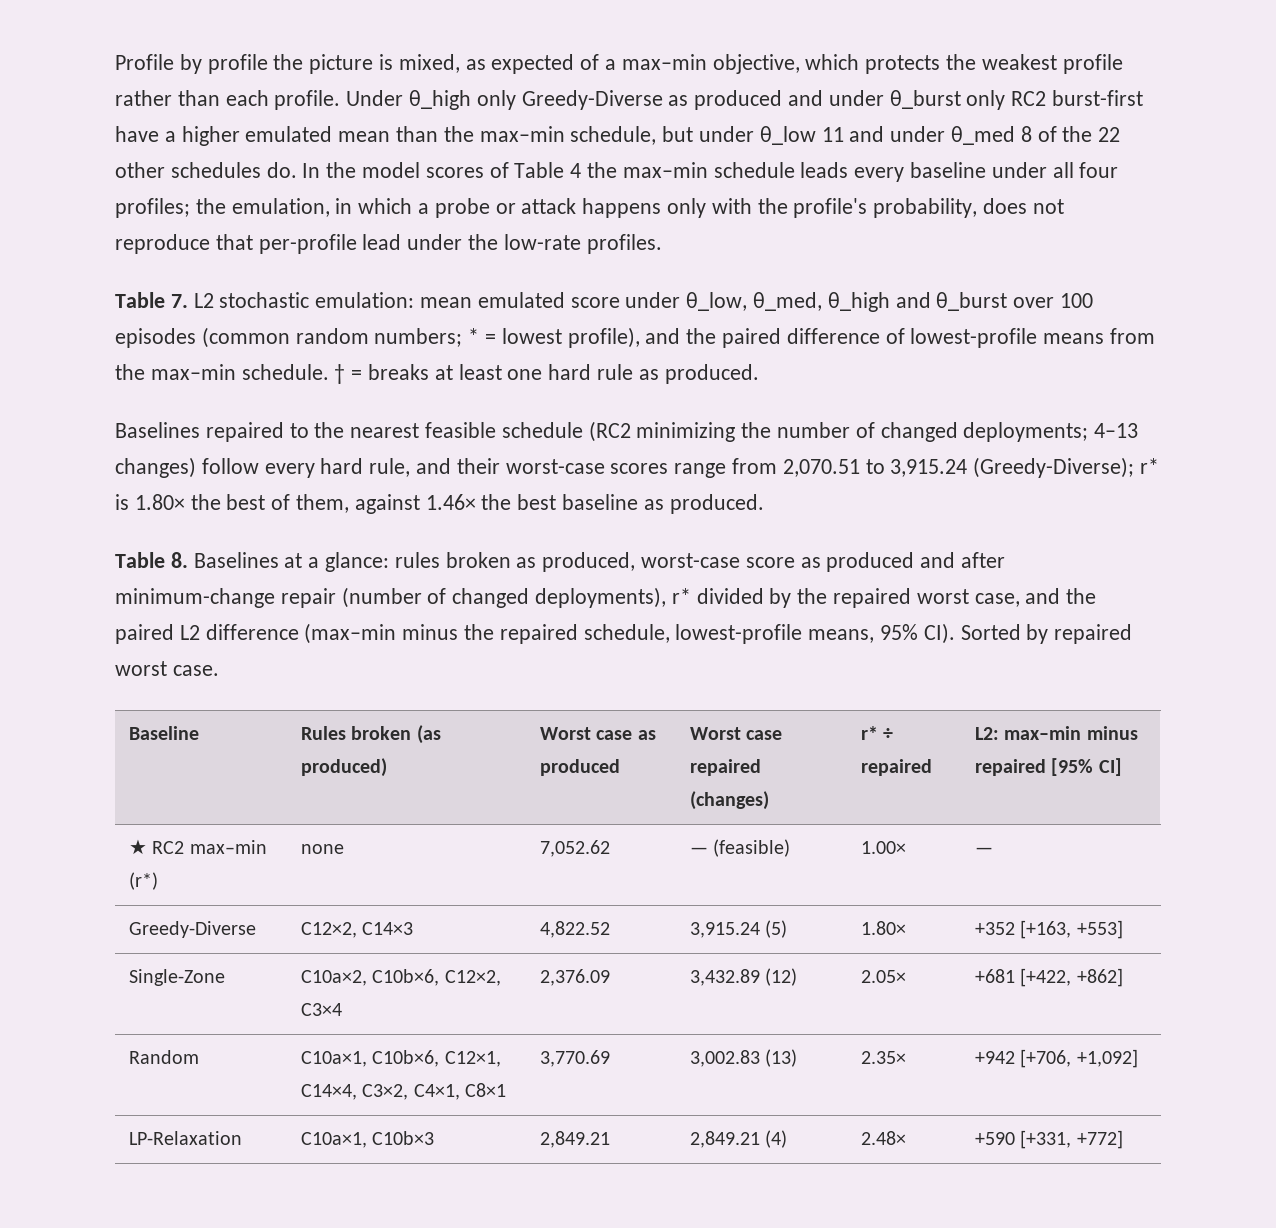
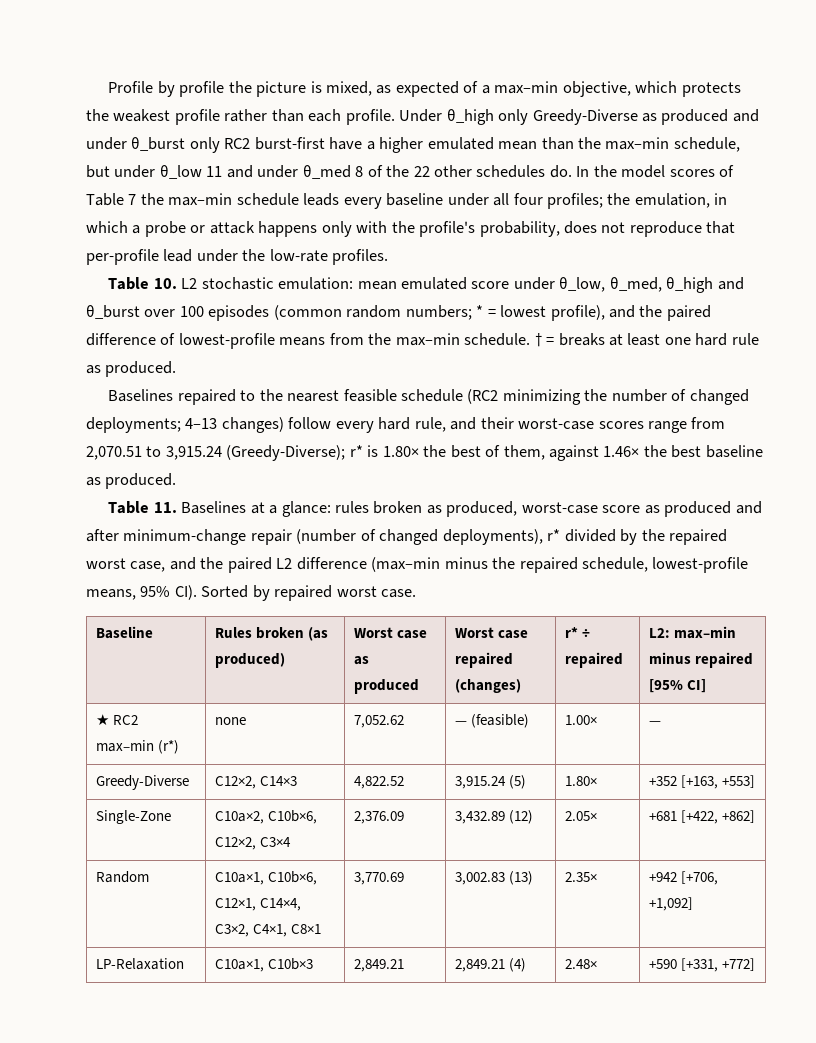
- In the model scores of Table 4 the max–min schedule leads every baseline under all four profiles; the emulation, in which a probe or attack happens only with the profile's probability, does not reproduce that per-profile lead under the low-rate profiles.
+ In the model scores of Table 7 the max–min schedule leads every baseline under all four profiles; the emulation, in which a probe or attack happens only with the profile's probability, does not reproduce that per-profile lead under the low-rate profiles.
- Table 7. L2 stochastic emulation: mean emulated score under θ_low, θ_med, θ_high and θ_burst over 100 episodes (common random numbers; * = lowest profile), and the paired difference of lowest-profile means from the max–min schedule.
+ Table 10. L2 stochastic emulation: mean emulated score under θ_low, θ_med, θ_high and θ_burst over 100 episodes (common random numbers; * = lowest profile), and the paired difference of lowest-profile means from the max–min schedule.
- Table 8. Baselines at a glance: rules broken as produced, worst-case score as produced and after minimum-change repair (number of changed deployments), r* divided by the repaired worst case, and the paired L2 difference (max–min minus the repaired schedule, lowest-profile means, 95% CI). Sorted by repaired worst case.
+ Table 11. Baselines at a glance: rules broken as produced, worst-case score as produced and after minimum-change repair (number of changed deployments), r* divided by the repaired worst case, and the paired L2 difference (max–min minus the repaired schedule, lowest-profile means, 95% CI). Sorted by repaired worst case.

